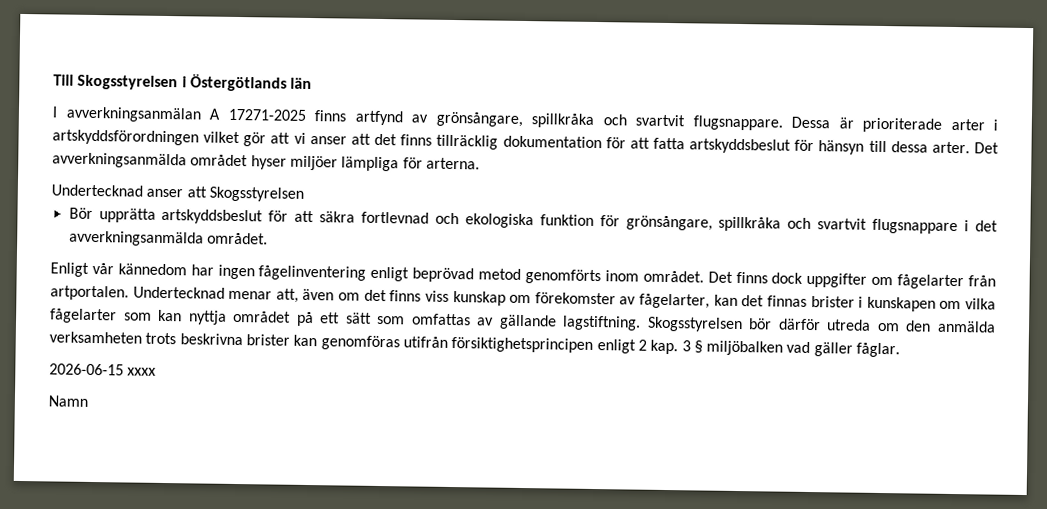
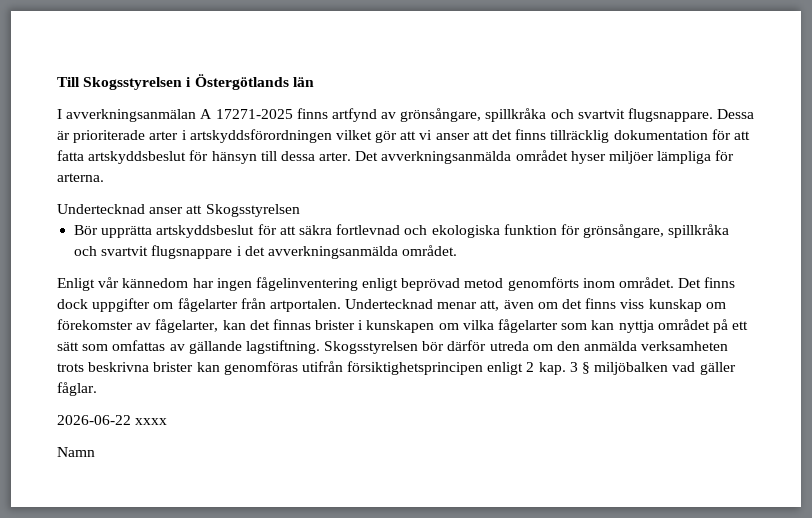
- 2026-06-15 xxxx
+ 2026-06-22 xxxx

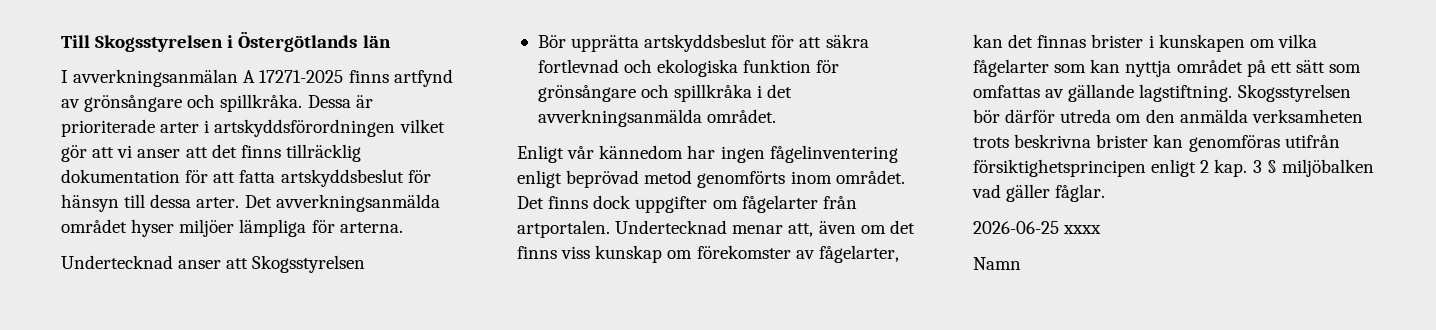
- I avverkningsanmälan A 17271-2025 finns artfynd av grönsångare, spillkråka och svartvit flugsnappare.
+ I avverkningsanmälan A 17271-2025 finns artfynd av grönsångare och spillkråka.
- Bör upprätta artskyddsbeslut för att säkra fortlevnad och ekologiska funktion för grönsångare, spillkråka och svartvit flugsnappare i det avverkningsanmälda området.
+ Bör upprätta artskyddsbeslut för att säkra fortlevnad och ekologiska funktion för grönsångare och spillkråka i det avverkningsanmälda området.
- 2026-06-22 xxxx
+ 2026-06-25 xxxx

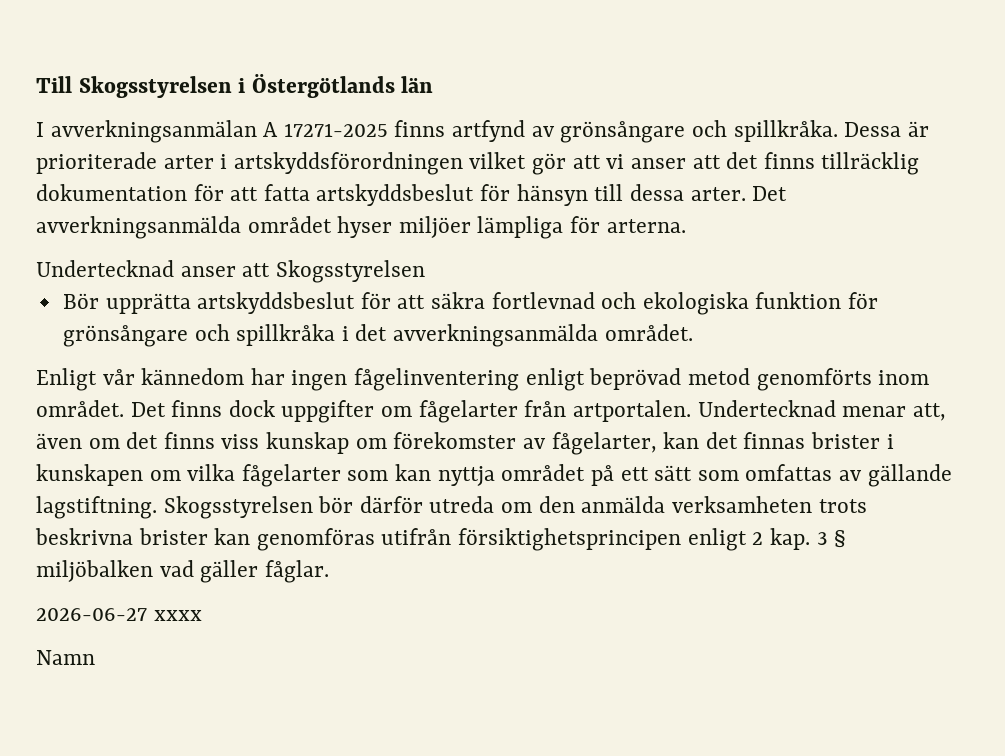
- 2026-06-25 xxxx
+ 2026-06-27 xxxx

